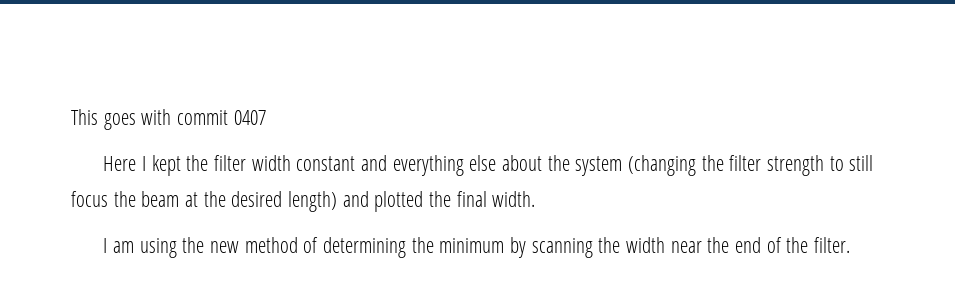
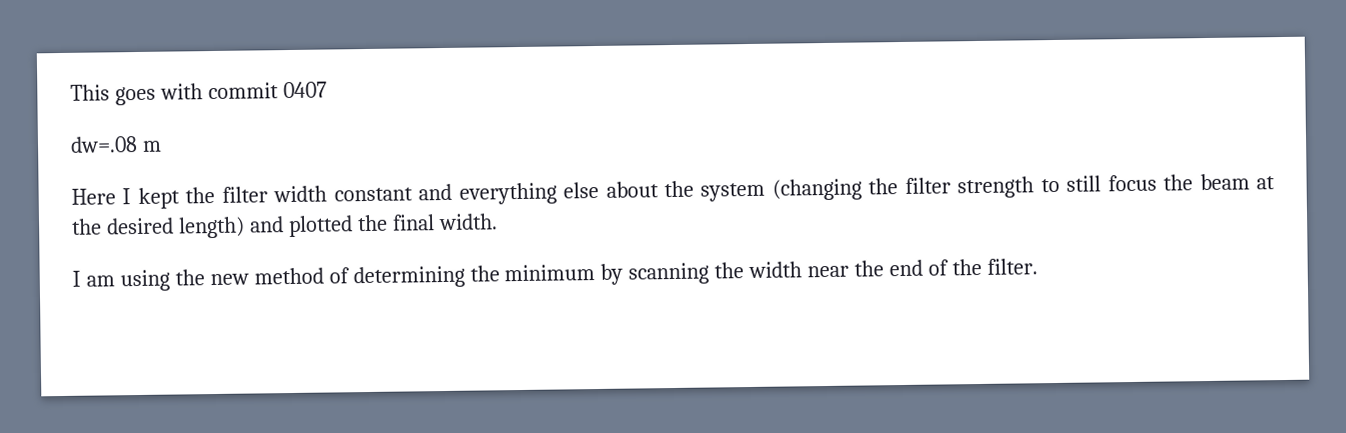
+ dw=.08 m

